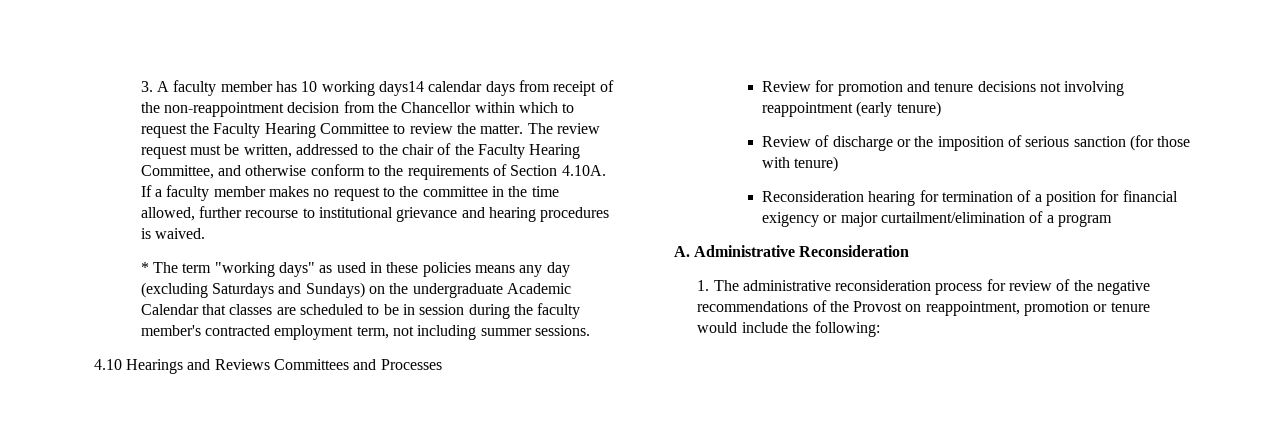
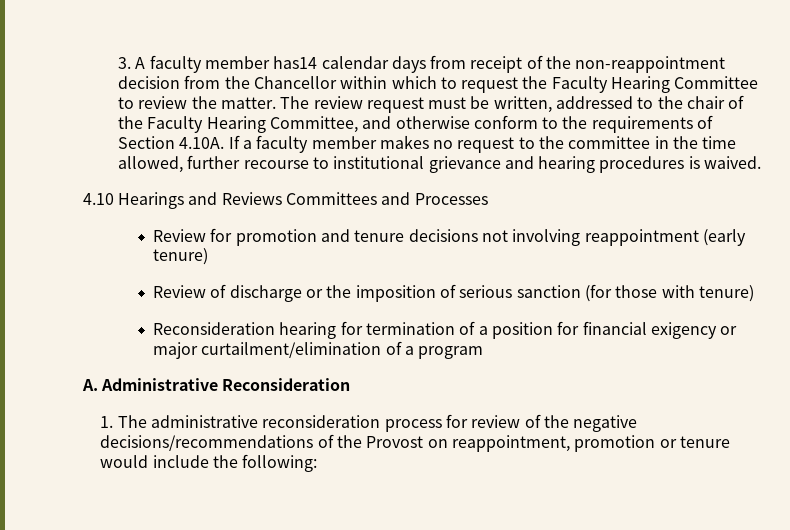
- 3. A faculty member has 10 working days14 calendar days from receipt of the non-reappointment decision from the Chancellor within which to request the Faculty Hearing Committee to review the matter.
+ 3. A faculty member has14 calendar days from receipt of the non-reappointment decision from the Chancellor within which to request the Faculty Hearing Committee to review the matter.
- * The term "working days" as used in these policies means any day (excluding Saturdays and Sundays) on the undergraduate Academic Calendar that classes are scheduled to be in session during the faculty member's contracted employment term, not including summer sessions.
- 1. The administrative reconsideration process for review of the negative recommendations of the Provost on reappointment, promotion or tenure would include the following:
+ 1. The administrative reconsideration process for review of the negative decisions/recommendations of the Provost on reappointment, promotion or tenure would include the following:

